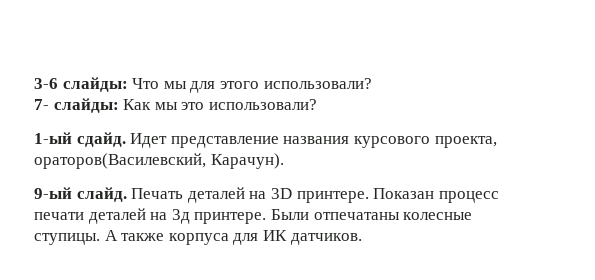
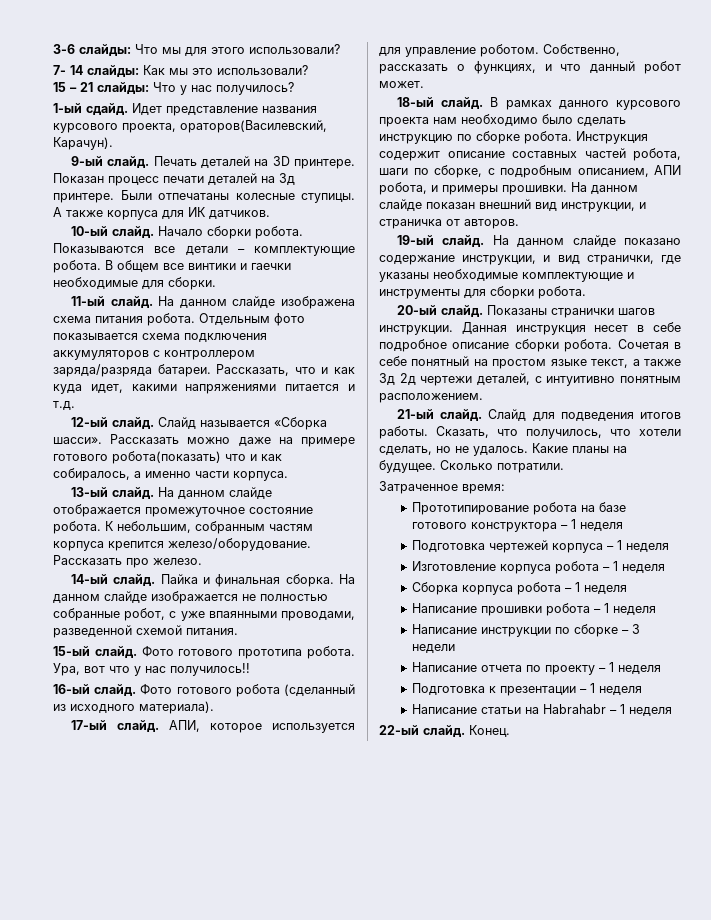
- 7- слайды: Как мы это использовали?
+ 7- 14 слайды: Как мы это использовали?
+ 15 – 21 слайды: Что у нас получилось?
+ 10-ый слайд. Начало сборки робота. Показываются все детали – комплектующие робота. В общем все винтики и гаечки необходимые для сборки.
+ 11-ый слайд. На данном слайде изображена схема питания робота. Отдельным фото показывается схема подключения аккумуляторов с контроллером заряда/разряда батареи. Рассказать, что и как куда идет, какими напряжениями питается и т.д.
+ 12-ый слайд. Слайд называется «Сборка шасси». Рассказать можно даже на примере готового робота(показать) что и как собиралось, а именно части корпуса.
+ 13-ый слайд. На данном слайде отображается промежуточное состояние робота. К небольшим, собранным частям корпуса крепится железо/оборудование. Рассказать про железо.
+ 14-ый слайд. Пайка и финальная сборка. На данном слайде изображается не полностью собранные робот, с уже впаянными проводами, разведенной схемой питания.
+ 15-ый слайд. Фото готового прототипа робота. Ура, вот что у нас получилось!!
+ 16-ый слайд. Фото готового робота (сделанный из исходного материала).
+ 17-ый слайд. АПИ, которое используется для управление роботом. Собственно, рассказать о функциях, и что данный робот может.
+ 18-ый слайд. В рамках данного курсового проекта нам необходимо было сделать инструкцию по сборке робота. Инструкция содержит описание составных частей робота, шаги по сборке, с подробным описанием, АПИ робота, и примеры прошивки. На данном слайде показан внешний вид инструкции, и страничка от авторов.
+ 19-ый слайд. На данном слайде показано содержание инструкции, и вид странички, где указаны необходимые комплектующие и инструменты для сборки робота.
+ 20-ый слайд. Показаны странички шагов инструкции. Данная инструкция несет в себе подробное описание сборки робота. Сочетая в себе понятный на простом языке текст, а также 3д 2д чертежи деталей, с интуитивно понятным расположением.
+ 21-ый слайд. Слайд для подведения итогов работы. Сказать, что получилось, что хотели сделать, но не удалось. Какие планы на будущее. Сколько потратили.
+ Затраченное время:
+ Прототипирование робота на базе готового конструктора – 1 неделя
+ Подготовка чертежей корпуса – 1 неделя
+ Изготовление корпуса робота – 1 неделя
+ Сборка корпуса робота – 1 неделя
+ Написание прошивки робота – 1 неделя
+ Написание инструкции по сборке – 3 недели
+ Написание отчета по проекту – 1 неделя
+ Подготовка к презентации – 1 неделя
+ Написание статьи на Habrahabr – 1 неделя
+ 22-ый слайд. Конец.

